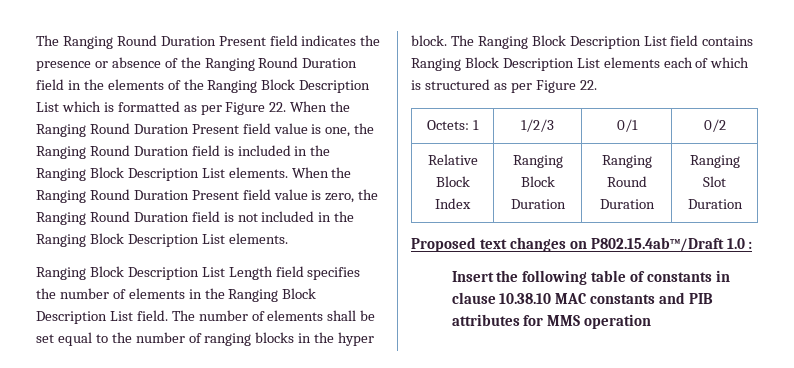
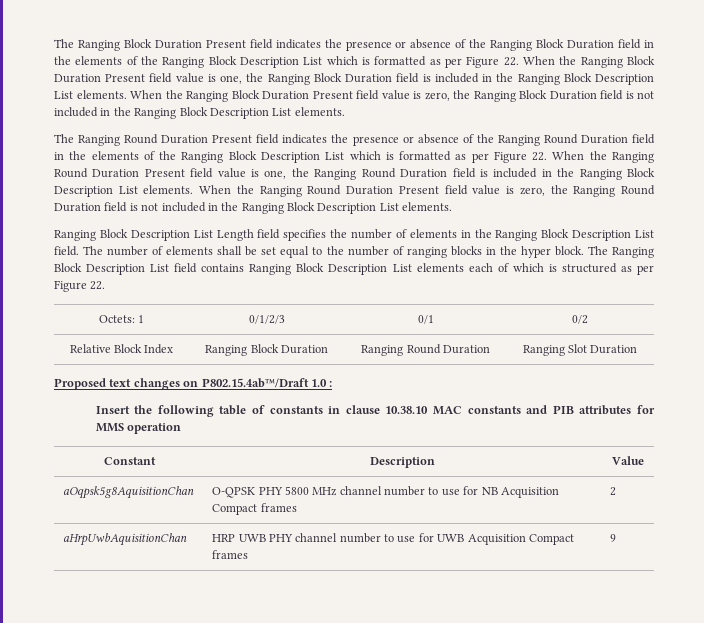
+ The Ranging Block Duration Present field indicates the presence or absence of the Ranging Block Duration field in the elements of the Ranging Block Description List which is formatted as per Figure 22. When the Ranging Block Duration Present field value is one, the Ranging Block Duration field is included in the Ranging Block Description List elements. When the Ranging Block Duration Present field value is zero, the Ranging Block Duration field is not included in the Ranging Block Description List elements.
- Octets: 1 | 1/2/3 | 0/1 | 0/2
+ Octets: 1 | 0/1/2/3 | 0/1 | 0/2
+ Constant | Description | Value
+ aOqpsk5g8AquisitionChan | O-QPSK PHY 5800 MHz channel number to use for NB Acquisition Compact frames | 2
+ aHrpUwbAquisitionChan | HRP UWB PHY channel number to use for UWB Acquisition Compact frames | 9

